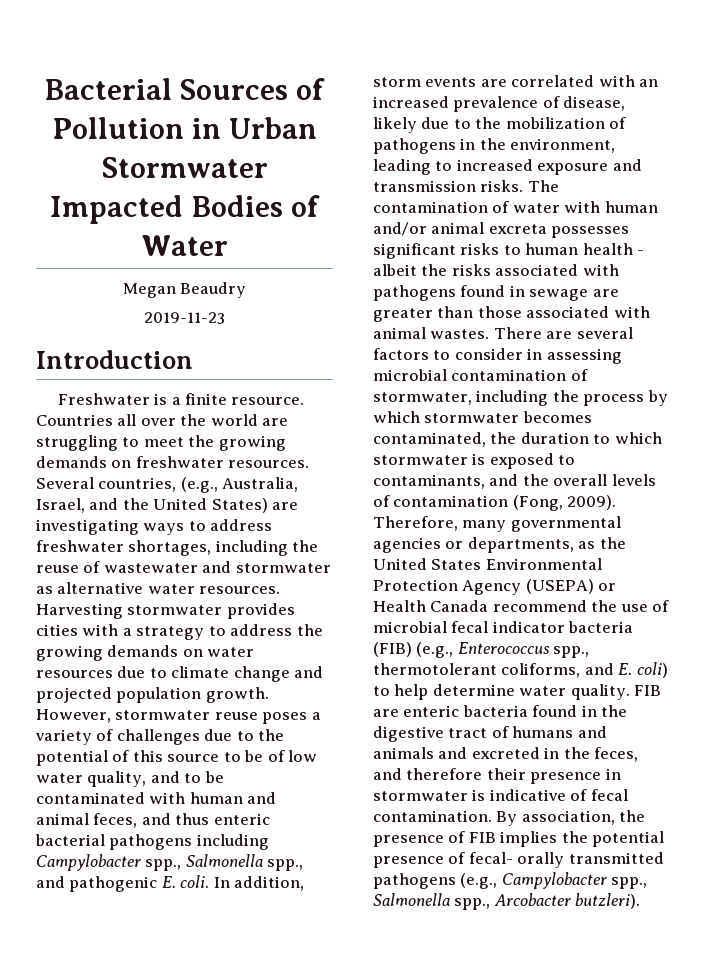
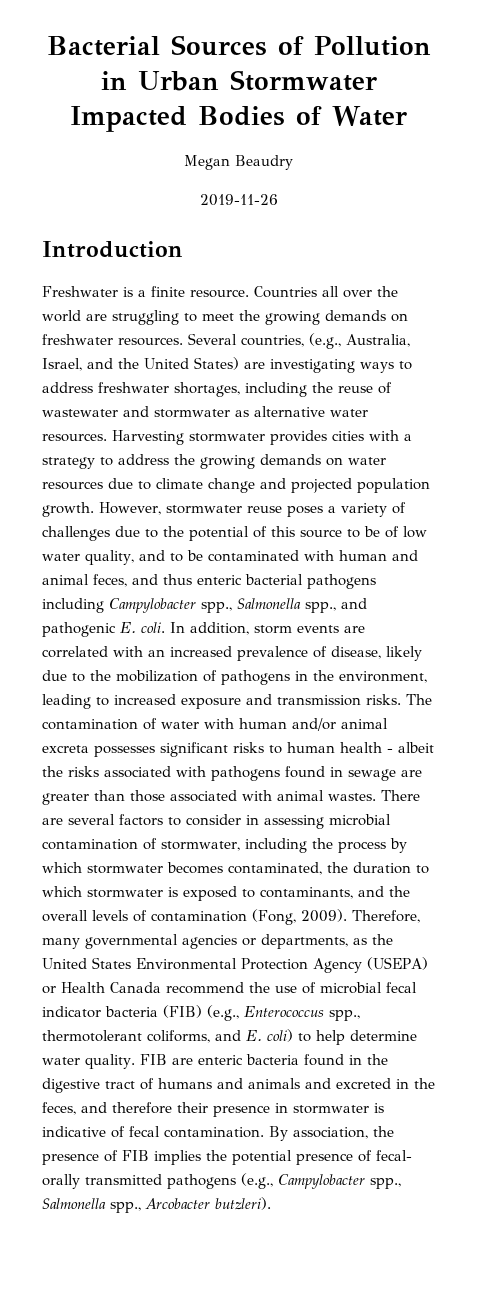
- 2019-11-23
+ 2019-11-26

